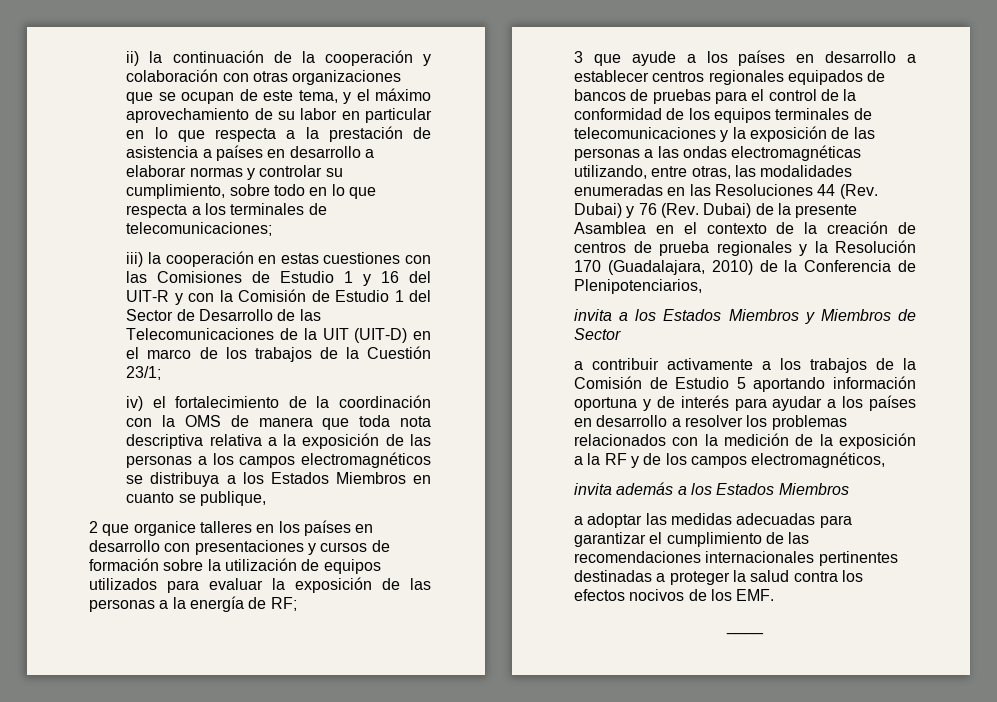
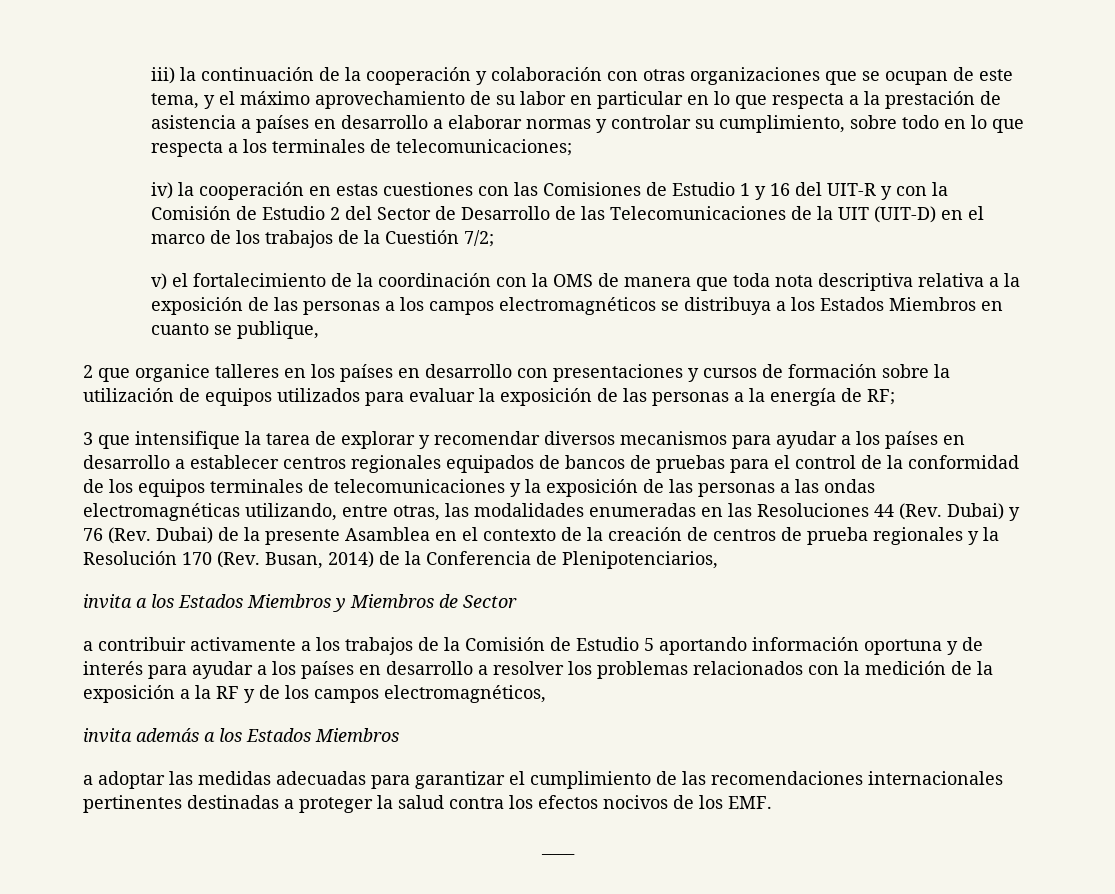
- ii) la continuación de la cooperación y colaboración con otras organizaciones que se ocupan de este tema, y el máximo aprovechamiento de su labor en particular en lo que respecta a la prestación de asistencia a países en desarrollo a elaborar normas y controlar su cumplimiento, sobre todo en lo que respecta a los terminales de telecomunicaciones;
+ iii) la continuación de la cooperación y colaboración con otras organizaciones que se ocupan de este tema, y el máximo aprovechamiento de su labor en particular en lo que respecta a la prestación de asistencia a países en desarrollo a elaborar normas y controlar su cumplimiento, sobre todo en lo que respecta a los terminales de telecomunicaciones;
- iii) la cooperación en estas cuestiones con las Comisiones de Estudio 1 y 16 del UIT-R y con la Comisión de Estudio 1 del Sector de Desarrollo de las Telecomunicaciones de la UIT (UIT-D) en el marco de los trabajos de la Cuestión 23/1;
- iv) el fortalecimiento de la coordinación con la OMS de manera que toda nota descriptiva relativa a la exposición de las personas a los campos electromagnéticos se distribuya a los Estados Miembros en cuanto se publique,
+ iv) la cooperación en estas cuestiones con las Comisiones de Estudio 1 y 16 del UIT-R y con la Comisión de Estudio 2 del Sector de Desarrollo de las Telecomunicaciones de la UIT (UIT-D) en el marco de los trabajos de la Cuestión 7/2;
+ v) el fortalecimiento de la coordinación con la OMS de manera que toda nota descriptiva relativa a la exposición de las personas a los campos electromagnéticos se distribuya a los Estados Miembros en cuanto se publique,
- 3 que ayude a los países en desarrollo a establecer centros regionales equipados de bancos de pruebas para el control de la conformidad de los equipos terminales de telecomunicaciones y la exposición de las personas a las ondas electromagnéticas utilizando, entre otras, las modalidades enumeradas en las Resoluciones 44 (Rev. Dubai) y 76 (Rev. Dubai) de la presente Asamblea en el contexto de la creación de centros de prueba regionales y la Resolución 170 (Guadalajara, 2010) de la Conferencia de Plenipotenciarios,
+ 3 que intensifique la tarea de explorar y recomendar diversos mecanismos para ayudar a los países en desarrollo a establecer centros regionales equipados de bancos de pruebas para el control de la conformidad de los equipos terminales de telecomunicaciones y la exposición de las personas a las ondas electromagnéticas utilizando, entre otras, las modalidades enumeradas en las Resoluciones 44 (Rev. Dubai) y 76 (Rev. Dubai) de la presente Asamblea en el contexto de la creación de centros de prueba regionales y la Resolución 170 (Rev. Busan, 2014) de la Conferencia de Plenipotenciarios,

